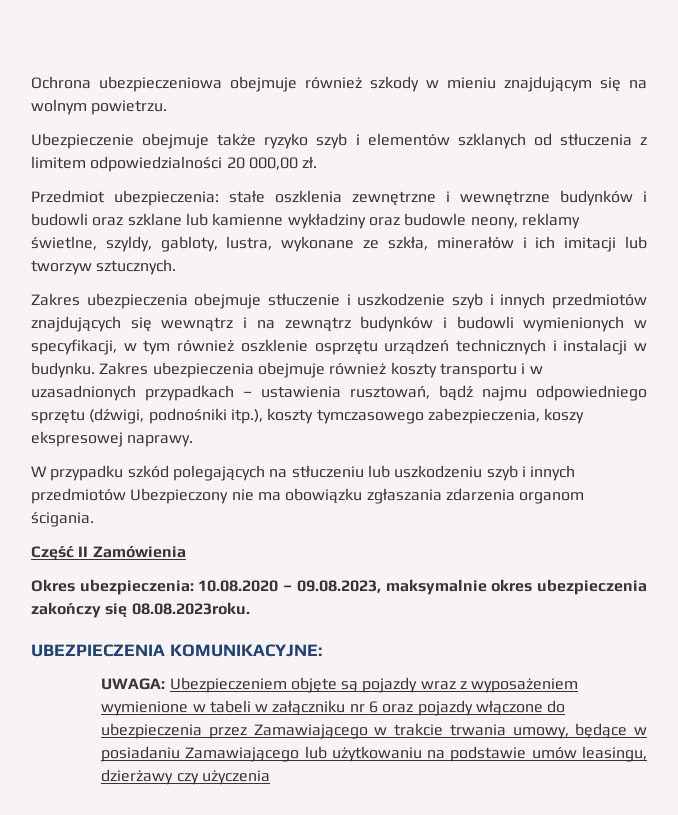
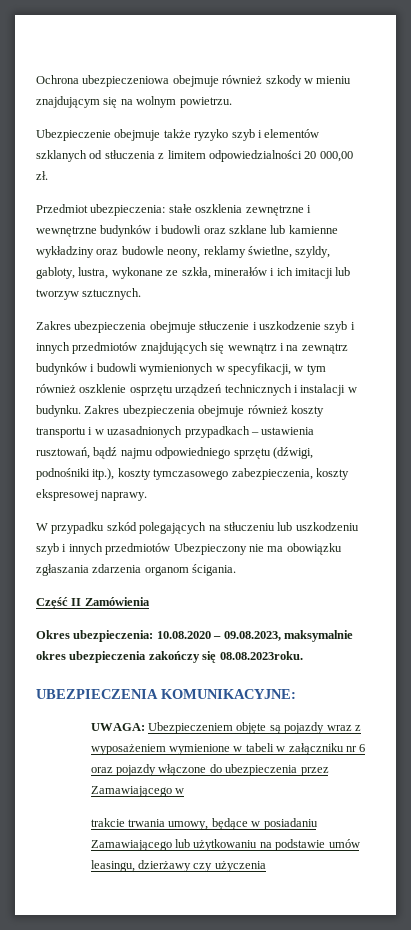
- Zakres ubezpieczenia obejmuje również koszty transportu i w uzasadnionych przypadkach – ustawienia rusztowań, bądź najmu odpowiedniego sprzętu (dźwigi, podnośniki itp.), koszty tymczasowego zabezpieczenia, koszy ekspresowej naprawy.
+ Zakres ubezpieczenia obejmuje również koszty transportu i w uzasadnionych przypadkach – ustawienia rusztowań, bądź najmu odpowiedniego sprzętu (dźwigi, podnośniki itp.), koszty tymczasowego zabezpieczenia, koszty ekspresowej naprawy.
- UWAGA: Ubezpieczeniem objęte są pojazdy wraz z wyposażeniem wymienione w tabeli w załączniku nr 6 oraz pojazdy włączone do ubezpieczenia przez Zamawiającego w trakcie trwania umowy, będące w posiadaniu Zamawiającego lub użytkowaniu na podstawie umów leasingu, dzierżawy czy użyczenia
+ UWAGA: Ubezpieczeniem objęte są pojazdy wraz z wyposażeniem wymienione w tabeli w załączniku nr 6 oraz pojazdy włączone do ubezpieczenia przez Zamawiającego w
+ trakcie trwania umowy, będące w posiadaniu Zamawiającego lub użytkowaniu na podstawie umów leasingu, dzierżawy czy użyczenia

